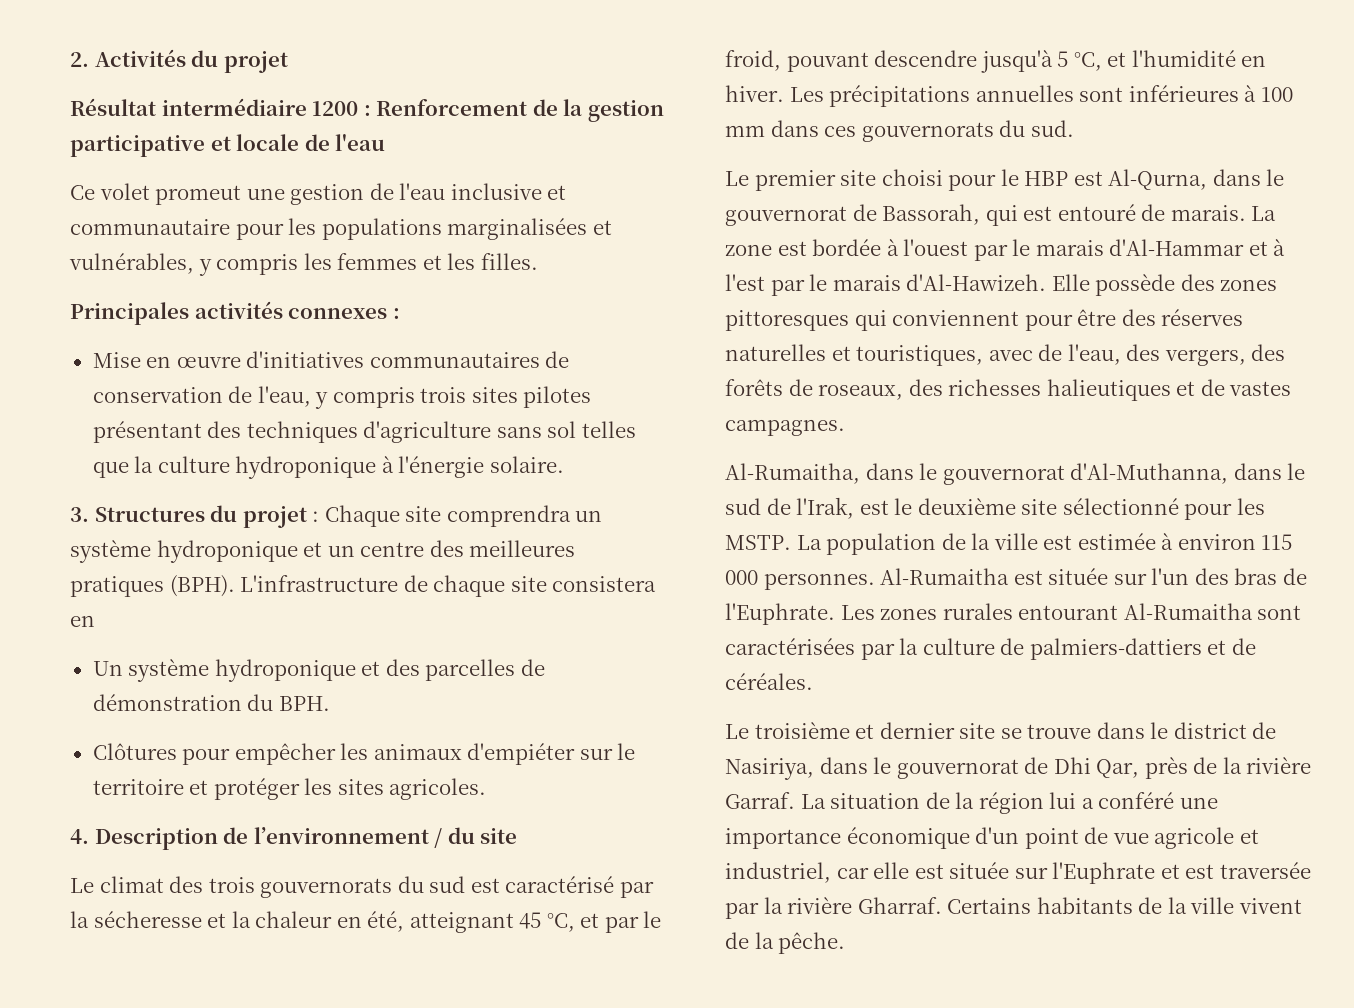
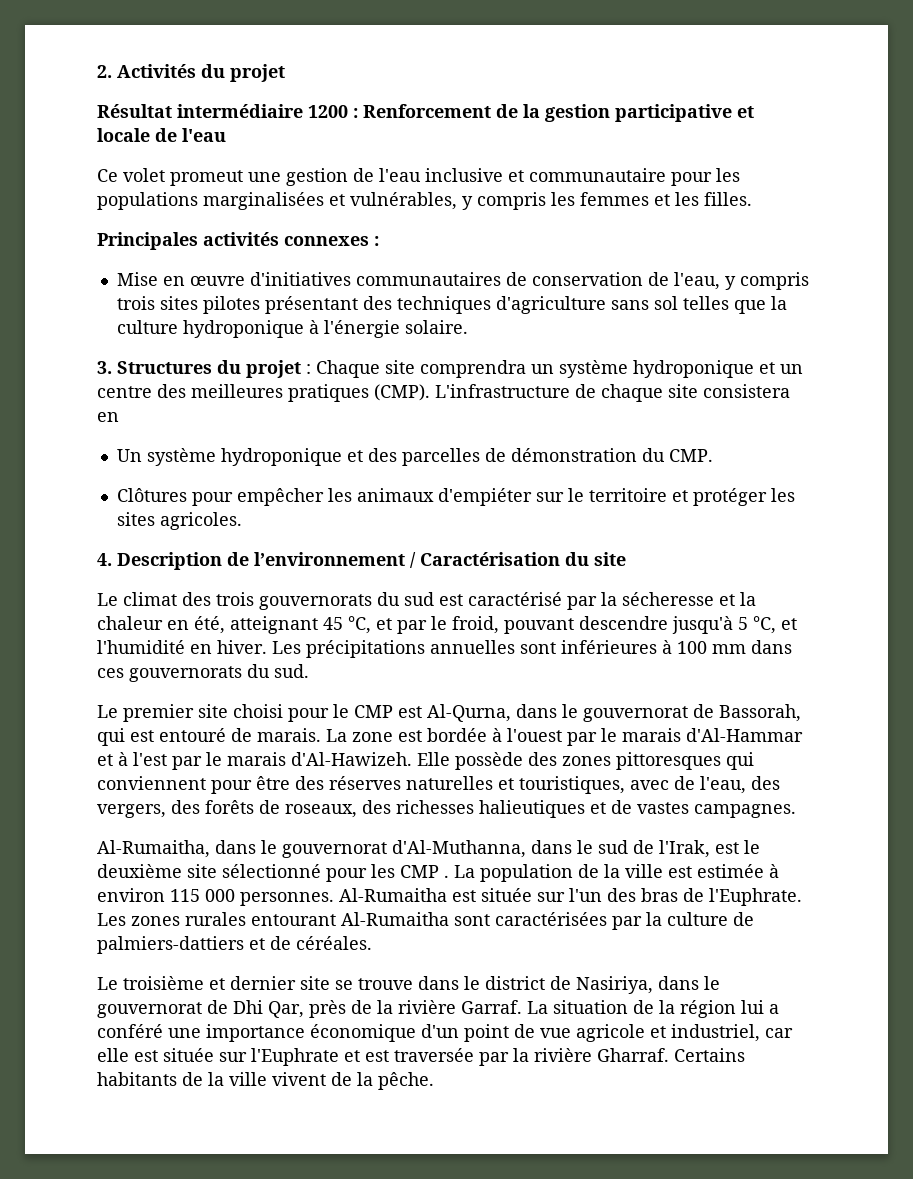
- 3. Structures du projet : Chaque site comprendra un système hydroponique et un centre des meilleures pratiques (BPH).
+ 3. Structures du projet : Chaque site comprendra un système hydroponique et un centre des meilleures pratiques (CMP).
- Un système hydroponique et des parcelles de démonstration du BPH.
+ Un système hydroponique et des parcelles de démonstration du CMP.
- 4. Description de l’environnement / du site
+ 4. Description de l’environnement / Caractérisation du site
- Le premier site choisi pour le HBP est Al-Qurna, dans le gouvernorat de Bassorah, qui est entouré de marais.
+ Le premier site choisi pour le CMP est Al-Qurna, dans le gouvernorat de Bassorah, qui est entouré de marais.
- Al-Rumaitha, dans le gouvernorat d'Al-Muthanna, dans le sud de l'Irak, est le deuxième site sélectionné pour les MSTP.
+ Al-Rumaitha, dans le gouvernorat d'Al-Muthanna, dans le sud de l'Irak, est le deuxième site sélectionné pour les CMP .

